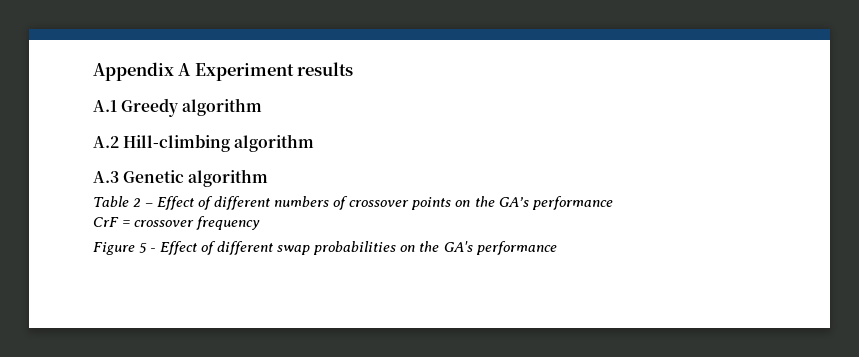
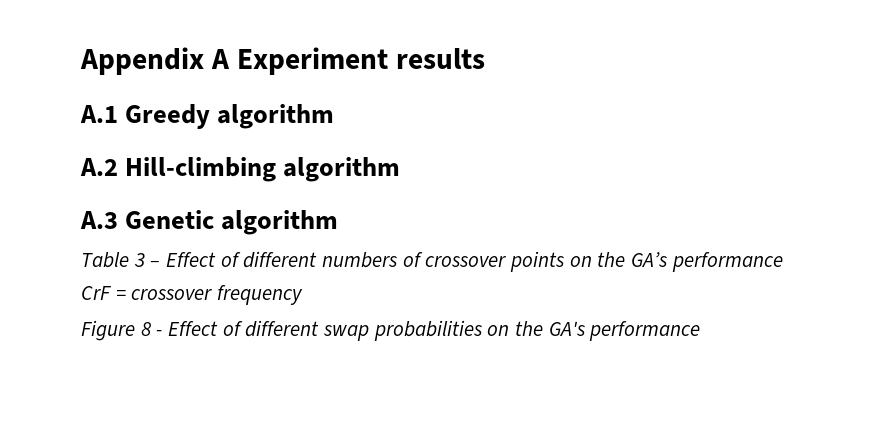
- Table 2 – Effect of different numbers of crossover points on the GA’s performance
+ Table 3 – Effect of different numbers of crossover points on the GA’s performance
- Figure 5 - Effect of different swap probabilities on the GA's performance
+ Figure 8 - Effect of different swap probabilities on the GA's performance

